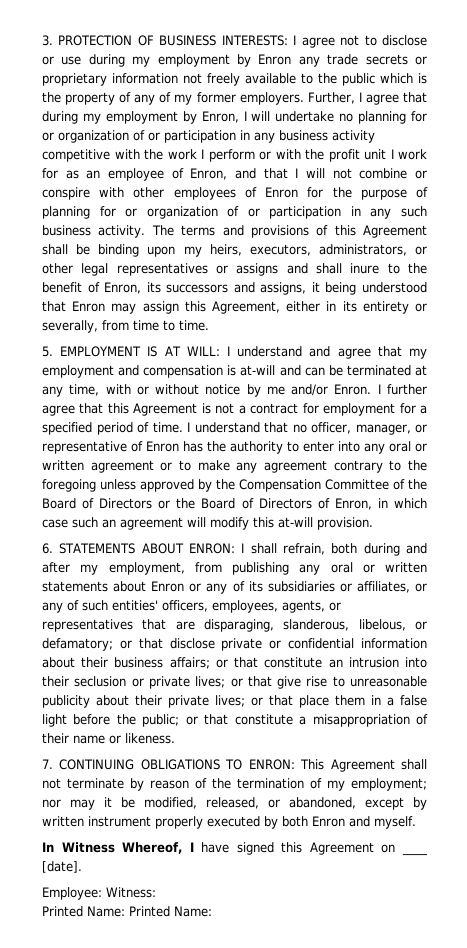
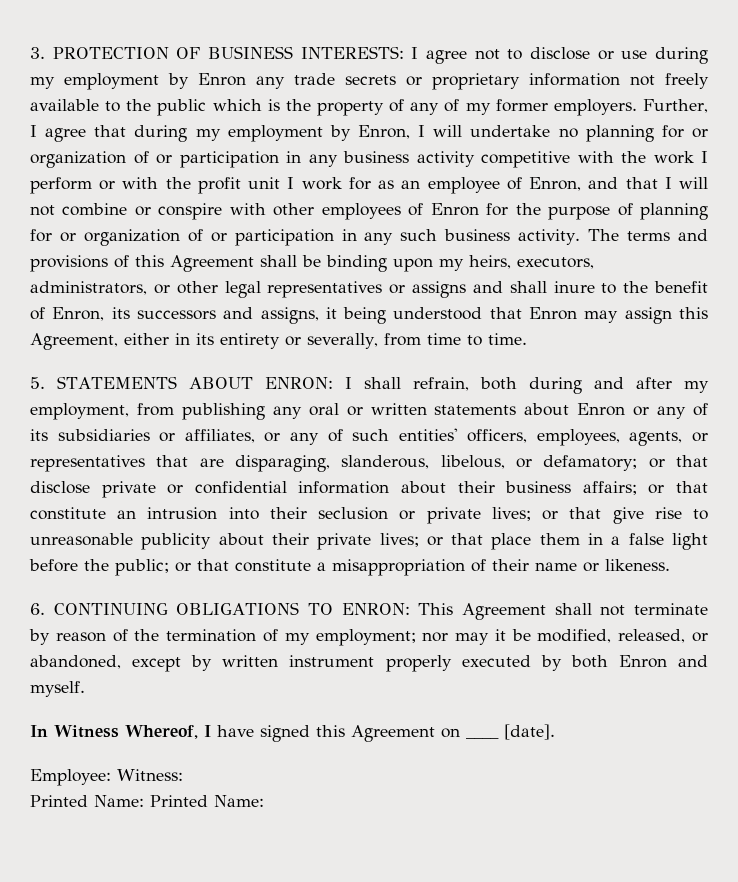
- 5. EMPLOYMENT IS AT WILL: I understand and agree that my employment and compensation is at-will and can be terminated at any time, with or without notice by me and/or Enron. I further agree that this Agreement is not a contract for employment for a specified period of time. I understand that no officer, manager, or representative of Enron has the authority to enter into any oral or written agreement or to make any agreement contrary to the foregoing unless approved by the Compensation Committee of the Board of Directors or the Board of Directors of Enron, in which case such an agreement will modify this at-will provision.
- 6. STATEMENTS ABOUT ENRON:
+ 5. STATEMENTS ABOUT ENRON:
- 7. CONTINUING OBLIGATIONS TO ENRON: This Agreement shall not terminate by reason of the termination of my employment; nor may it be modified, released, or abandoned, except by written instrument properly executed by both Enron and myself.
+ 6. CONTINUING OBLIGATIONS TO ENRON: This Agreement shall not terminate by reason of the termination of my employment; nor may it be modified, released, or abandoned, except by written instrument properly executed by both Enron and myself.

